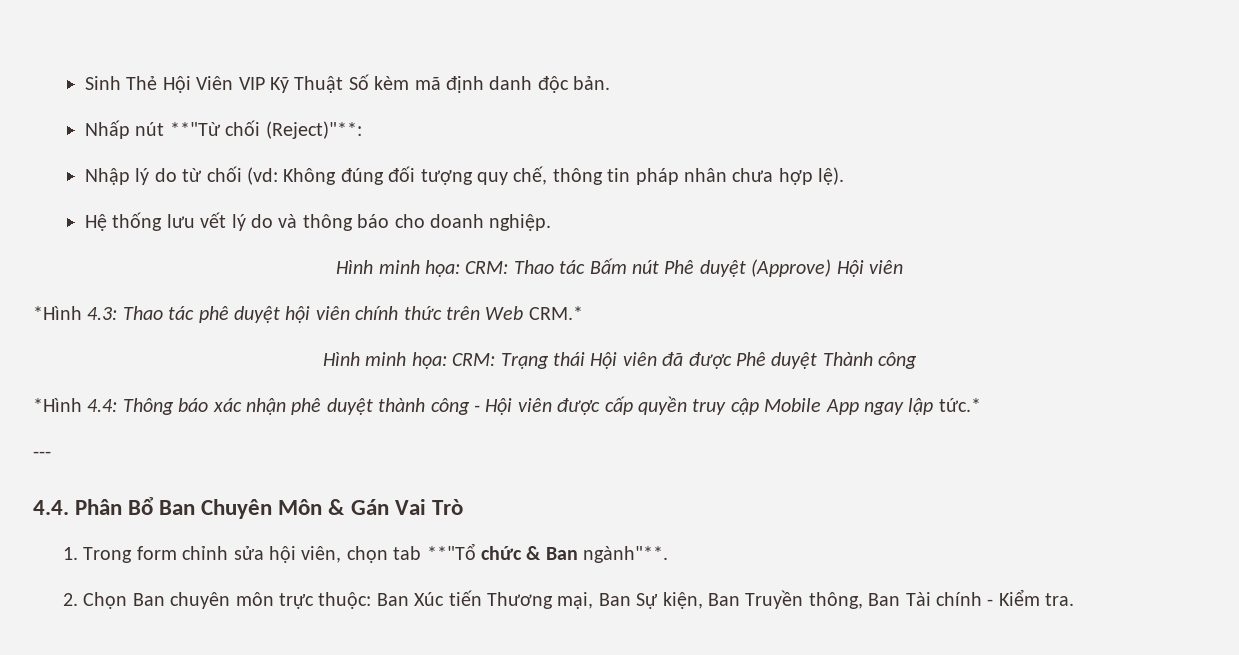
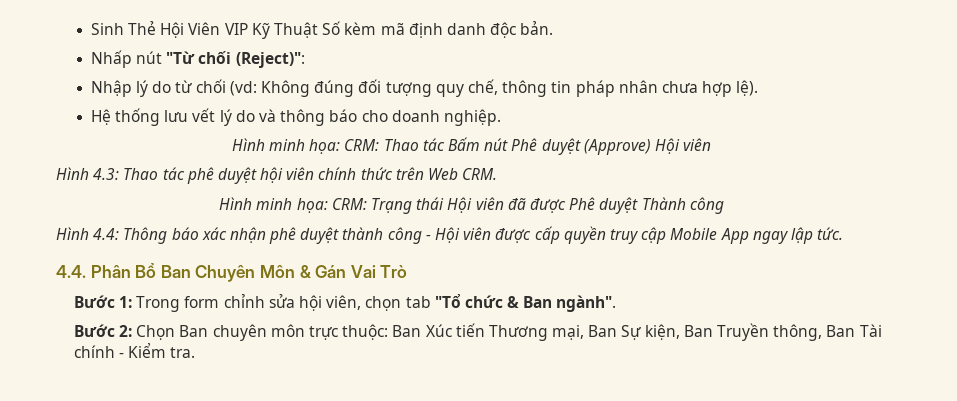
- Nhấp nút **"Từ chối (Reject)"**:
+ Nhấp nút "Từ chối (Reject)":
- *Hình 4.3: Thao tác phê duyệt hội viên chính thức trên Web CRM.*
+ Hình 4.3: Thao tác phê duyệt hội viên chính thức trên Web CRM.
- *Hình 4.4: Thông báo xác nhận phê duyệt thành công - Hội viên được cấp quyền truy cập Mobile App ngay lập tức.*
- ---
+ Hình 4.4: Thông báo xác nhận phê duyệt thành công - Hội viên được cấp quyền truy cập Mobile App ngay lập tức.
- 1. Trong form chỉnh sửa hội viên, chọn tab **"Tổ chức & Ban ngành"**.
- 2. Chọn Ban chuyên môn trực thuộc: Ban Xúc tiến Thương mại, Ban Sự kiện, Ban Truyền thông, Ban Tài chính - Kiểm tra.
+ Bước 1: Trong form chỉnh sửa hội viên, chọn tab "Tổ chức & Ban ngành".
+ Bước 2: Chọn Ban chuyên môn trực thuộc: Ban Xúc tiến Thương mại, Ban Sự kiện, Ban Truyền thông, Ban Tài chính - Kiểm tra.

